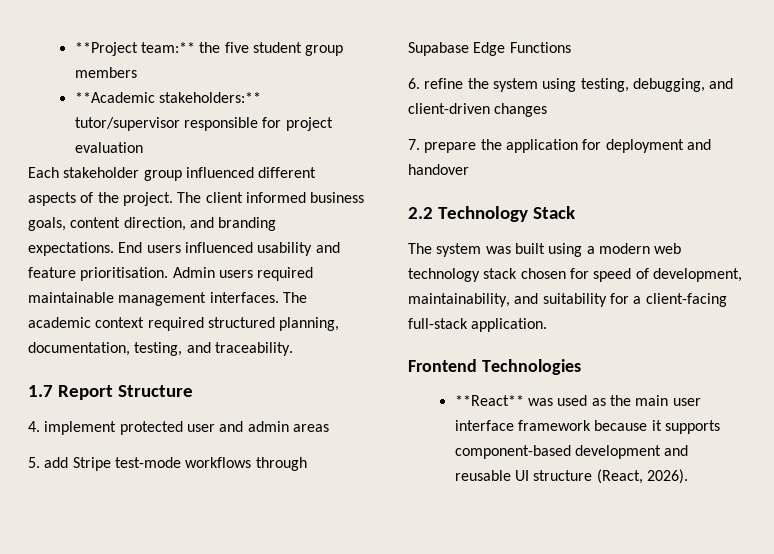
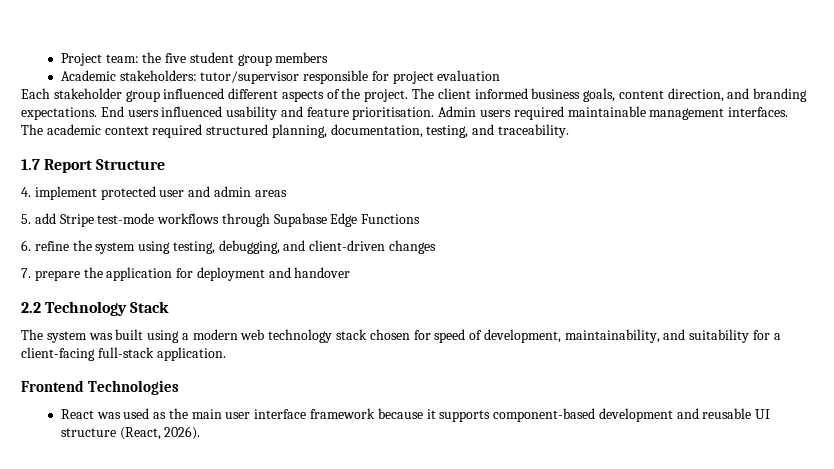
- **Project team:** the five student group members
+ Project team: the five student group members
- **Academic stakeholders:** tutor/supervisor responsible for project evaluation
+ Academic stakeholders: tutor/supervisor responsible for project evaluation
- **React** was used as the main user interface framework because it supports component-based development and reusable UI structure (React, 2026).
+ React was used as the main user interface framework because it supports component-based development and reusable UI structure (React, 2026).

